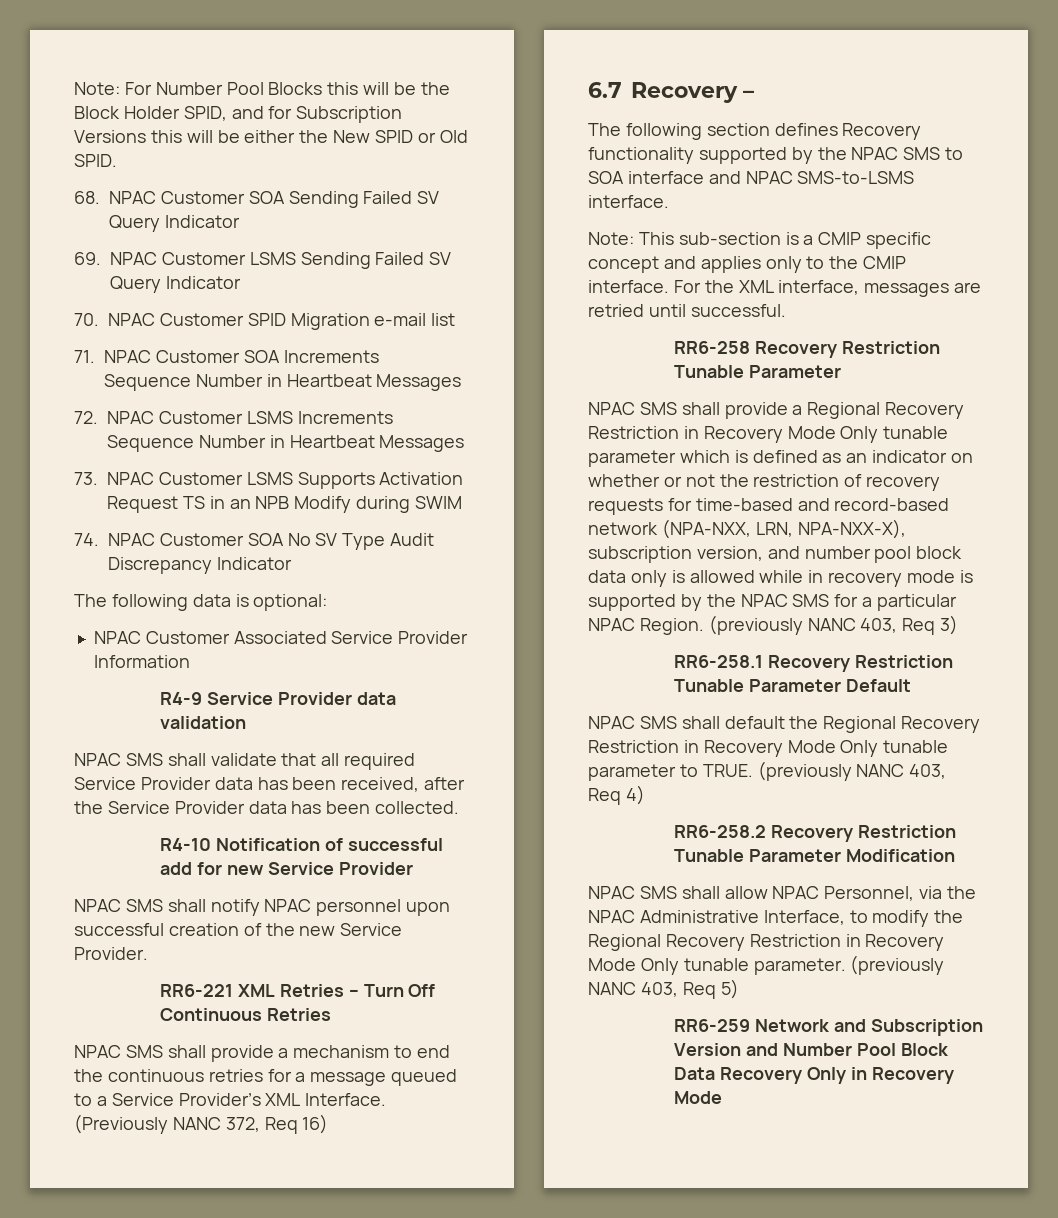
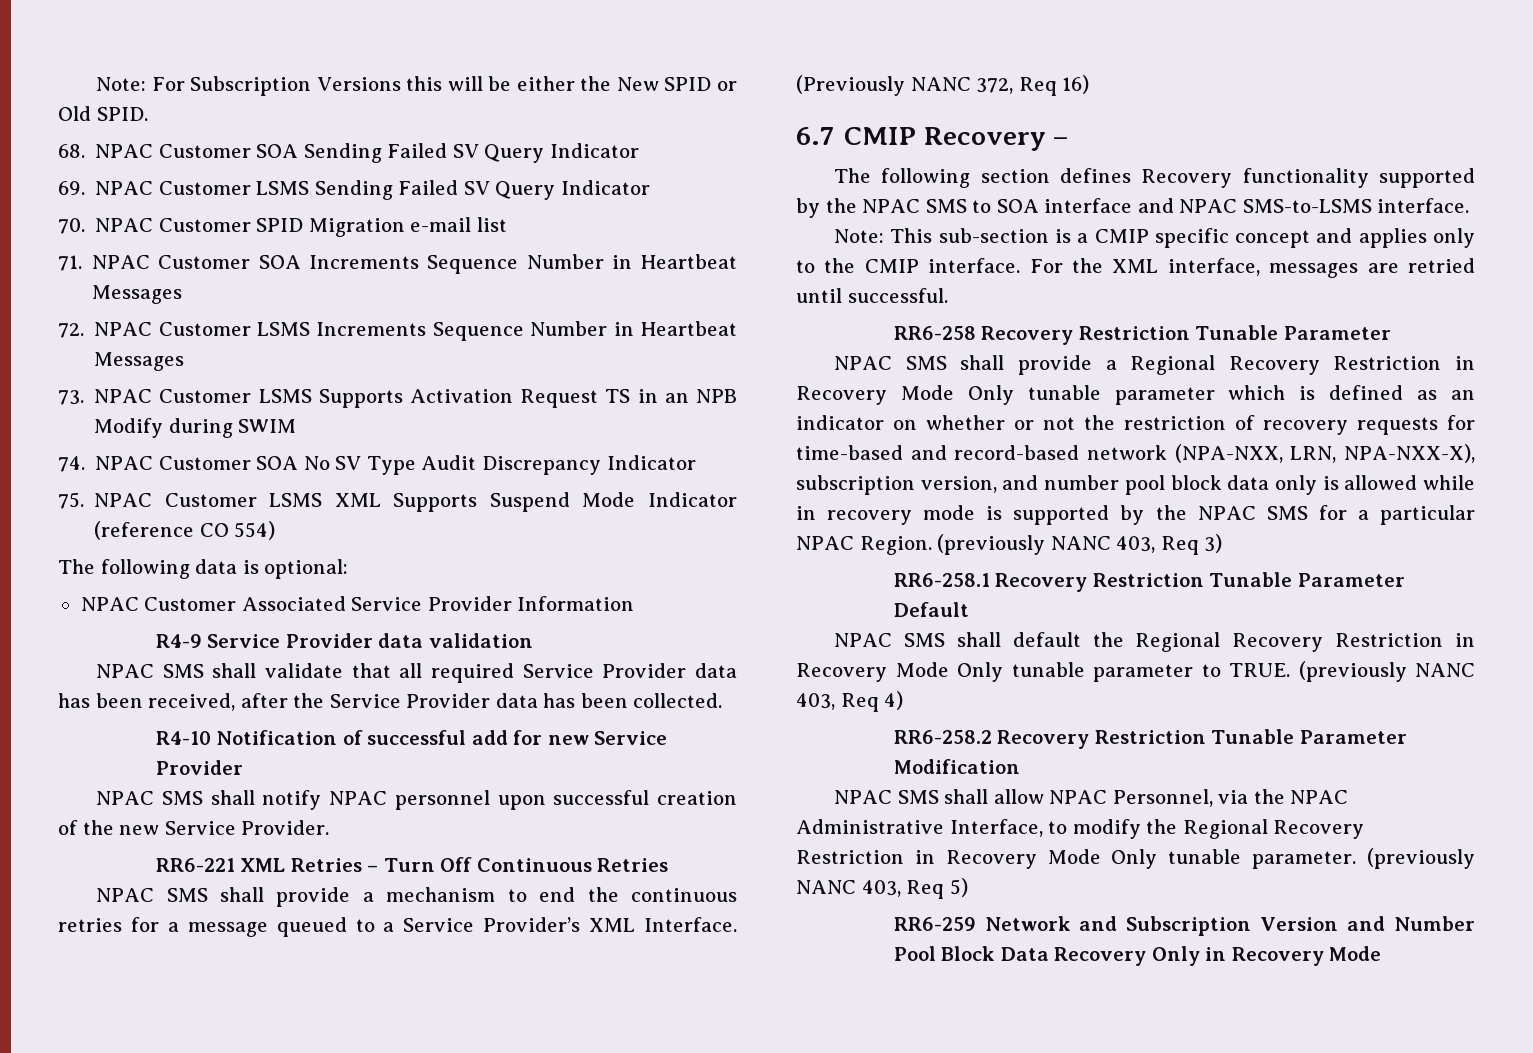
- Note: For Number Pool Blocks this will be the Block Holder SPID, and for Subscription Versions this will be either the New SPID or Old SPID.
+ Note: For Subscription Versions this will be either the New SPID or Old SPID.
+ 75. NPAC Customer LSMS XML Supports Suspend Mode Indicator (reference CO 554)
- 6.7 Recovery –
+ 6.7 CMIP Recovery –

